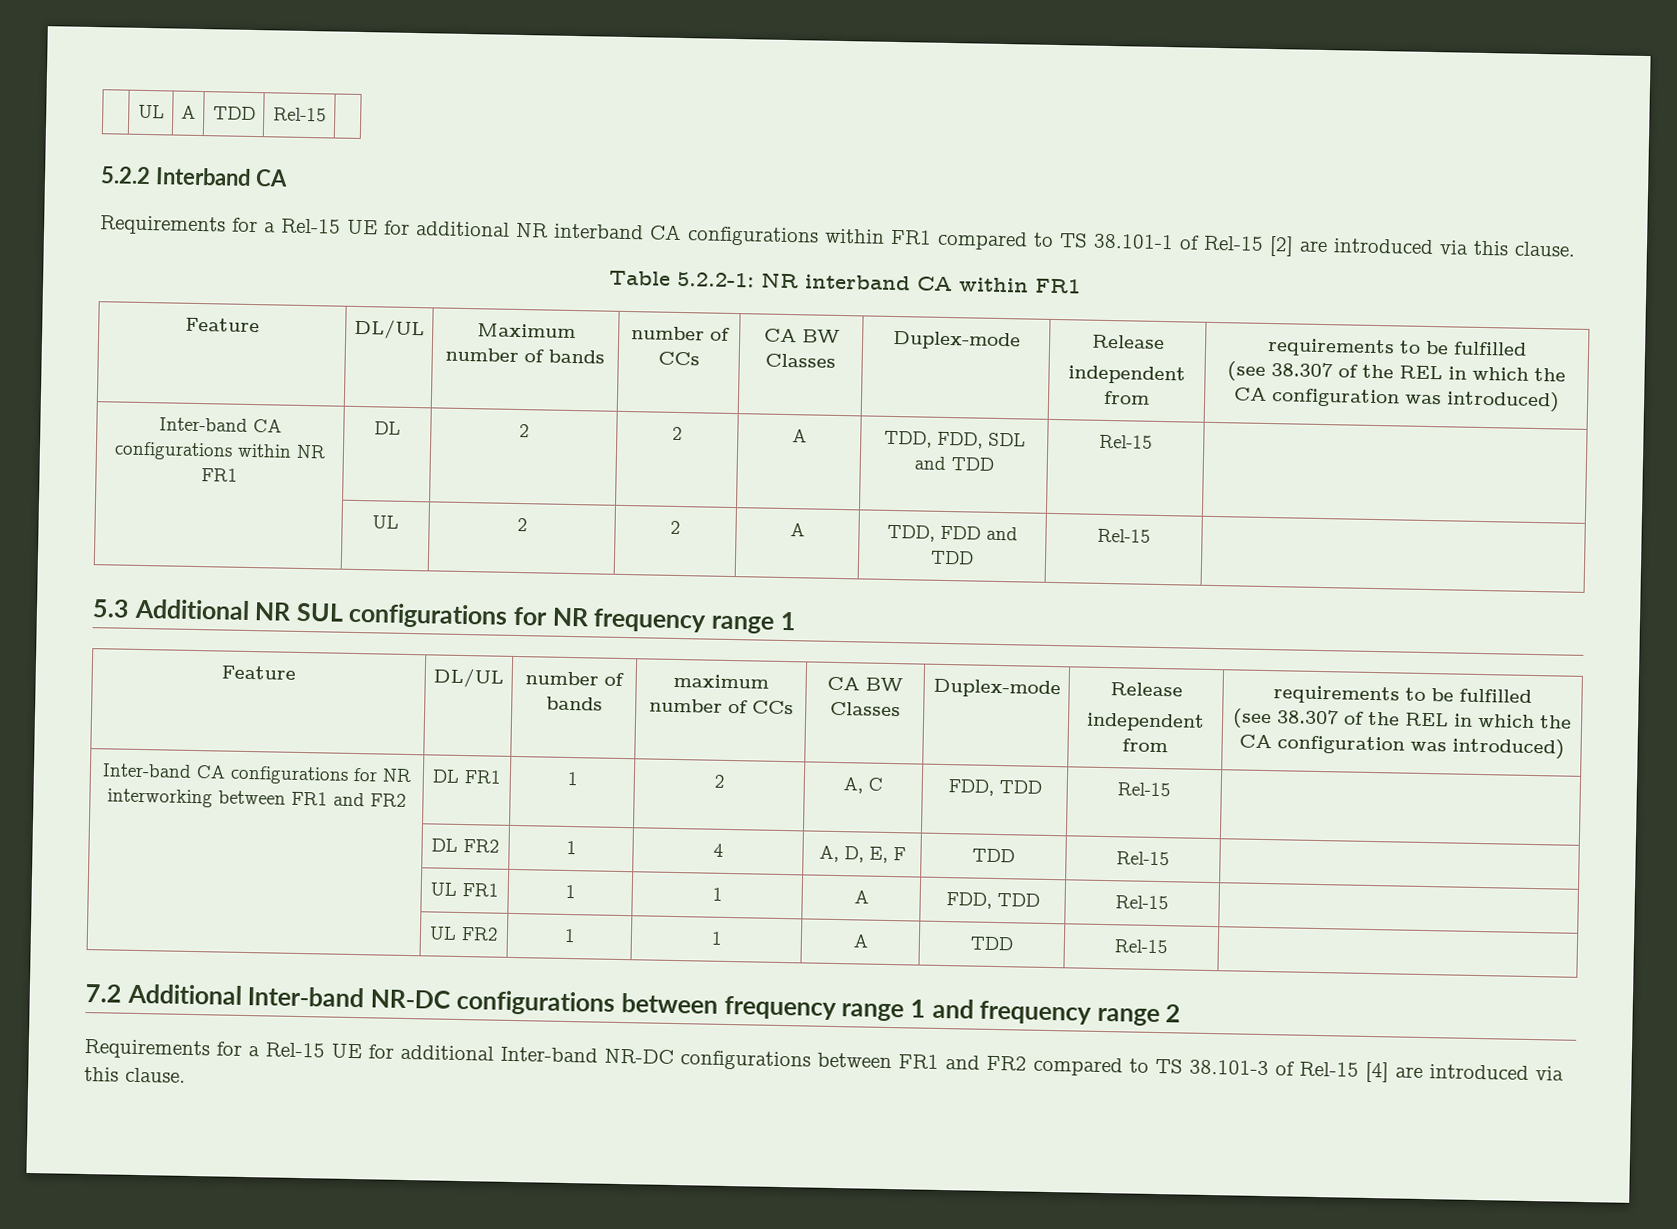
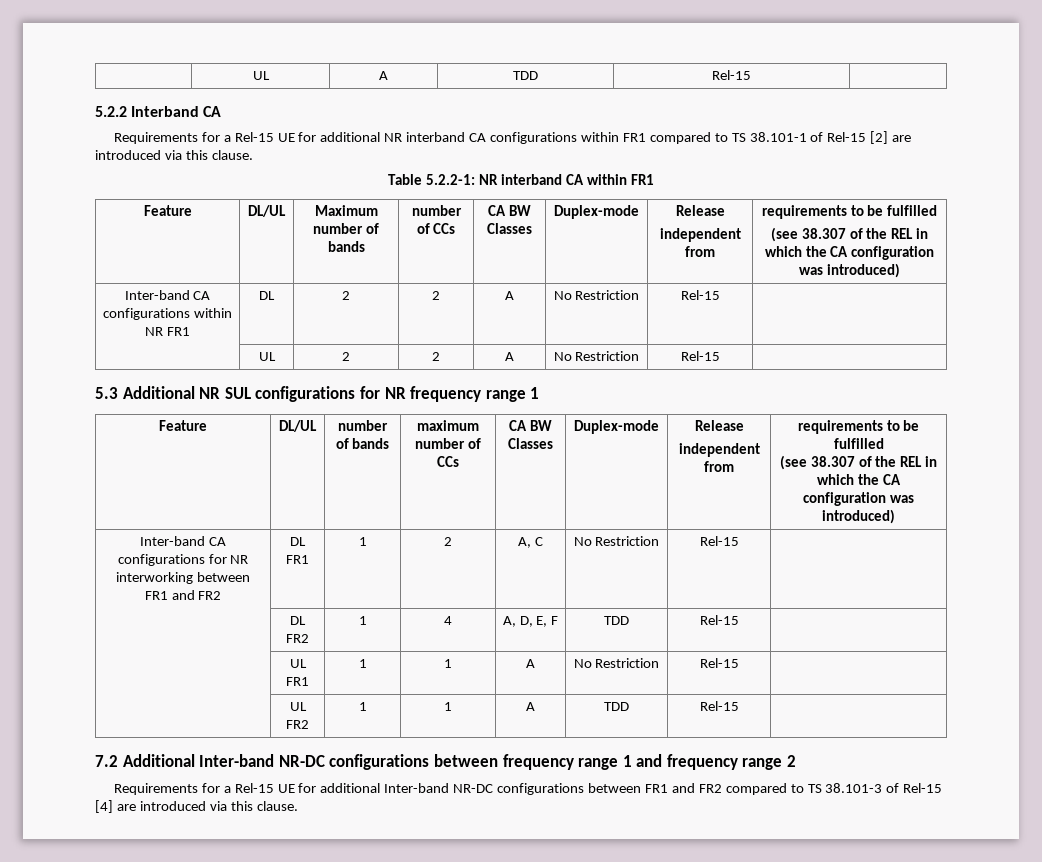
- Inter-band CA configurations within NR FR1 | DL | 2 | 2 | A | TDD, FDD, SDL and TDD | Rel-15 |
+ Inter-band CA configurations within NR FR1 | DL | 2 | 2 | A | No Restriction | Rel-15 |
- | UL | 2 | 2 | A | TDD, FDD and TDD | Rel-15 |
+ | UL | 2 | 2 | A | No Restriction | Rel-15 |
- Inter-band CA configurations for NR interworking between FR1 and FR2 | DL FR1 | 1 | 2 | A, C | FDD, TDD | Rel-15 |
+ Inter-band CA configurations for NR interworking between FR1 and FR2 | DL FR1 | 1 | 2 | A, C | No Restriction | Rel-15 |
- | UL FR1 | 1 | 1 | A | FDD, TDD | Rel-15 |
+ | UL FR1 | 1 | 1 | A | No Restriction | Rel-15 |

